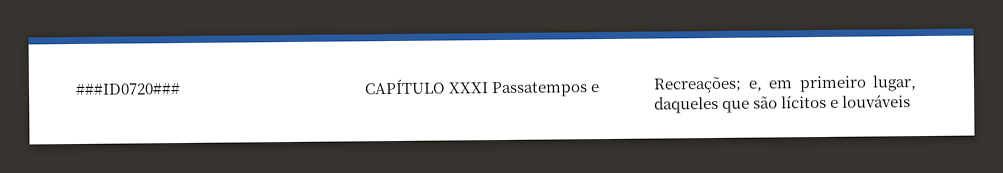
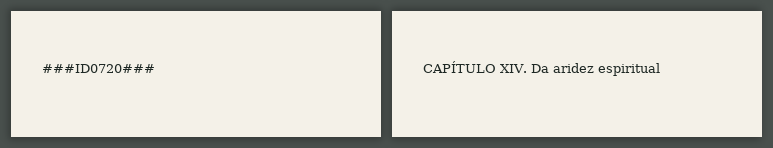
- CAPÍTULO XXXI Passatempos e Recreações; e, em primeiro lugar, daqueles que são lícitos e louváveis
+ CAPÍTULO XIV. Da aridez espiritual

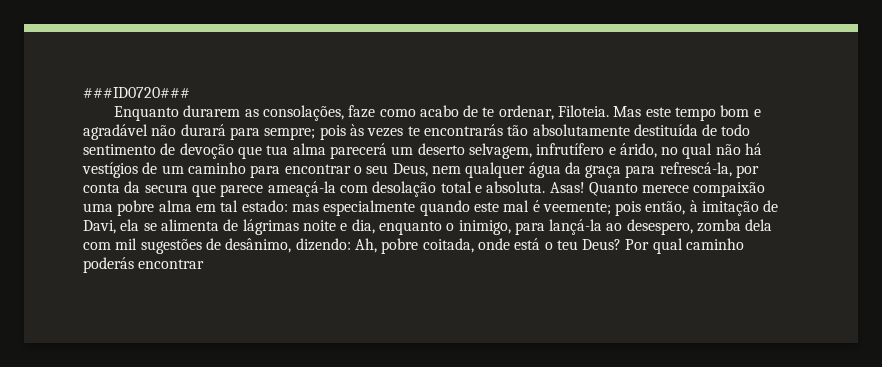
- CAPÍTULO XIV. Da aridez espiritual
+ Enquanto durarem as consolações, faze como acabo de te ordenar, Filoteia. Mas este tempo bom e agradável não durará para sempre; pois às vezes te encontrarás tão absolutamente destituída de todo sentimento de devoção que tua alma parecerá um deserto selvagem, infrutífero e árido, no qual não há vestígios de um caminho para encontrar o seu Deus, nem qualquer água da graça para refrescá-la, por conta da secura que parece ameaçá-la com desolação total e absoluta. Asas! Quanto merece compaixão uma pobre alma em tal estado: mas especialmente quando este mal é veemente; pois então, à imitação de Davi, ela se alimenta de lágrimas noite e dia, enquanto o inimigo, para lançá-la ao desespero, zomba dela com mil sugestões de desânimo, dizendo: Ah, pobre coitada, onde está o teu Deus? Por qual caminho poderás encontrar

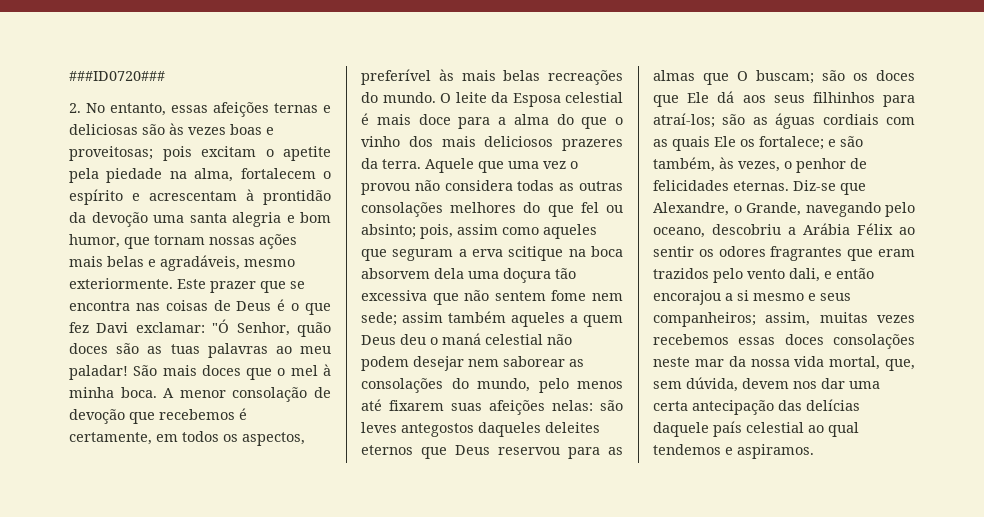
- Enquanto durarem as consolações, faze como acabo de te ordenar, Filoteia. Mas este tempo bom e agradável não durará para sempre; pois às vezes te encontrarás tão absolutamente destituída de todo sentimento de devoção que tua alma parecerá um deserto selvagem, infrutífero e árido, no qual não há vestígios de um caminho para encontrar o seu Deus, nem qualquer água da graça para refrescá-la, por conta da secura que parece ameaçá-la com desolação total e absoluta. Asas! Quanto merece compaixão uma pobre alma em tal estado: mas especialmente quando este mal é veemente; pois então, à imitação de Davi, ela se alimenta de lágrimas noite e dia, enquanto o inimigo, para lançá-la ao desespero, zomba dela com mil sugestões de desânimo, dizendo: Ah, pobre coitada, onde está o teu Deus? Por qual caminho poderás encontrar
+ 2. No entanto, essas afeições ternas e deliciosas são às vezes boas e proveitosas; pois excitam o apetite pela piedade na alma, fortalecem o espírito e acrescentam à prontidão da devoção uma santa alegria e bom humor, que tornam nossas ações mais belas e agradáveis, mesmo exteriormente. Este prazer que se encontra nas coisas de Deus é o que fez Davi exclamar: "Ó Senhor, quão doces são as tuas palavras ao meu paladar! São mais doces que o mel à minha boca. A menor consolação de devoção que recebemos é certamente, em todos os aspectos, preferível às mais belas recreações do mundo. O leite da Esposa celestial é mais doce para a alma do que o vinho dos mais deliciosos prazeres da terra. Aquele que uma vez o provou não considera todas as outras consolações melhores do que fel ou absinto; pois, assim como aqueles que seguram a erva scitique na boca absorvem dela uma doçura tão excessiva que não sentem fome nem sede; assim também aqueles a quem Deus deu o maná celestial não podem desejar nem saborear as consolações do mundo, pelo menos até fixarem suas afeições nelas: são leves antegostos daqueles deleites eternos que Deus reservou para as almas que O buscam; são os doces que Ele dá aos seus filhinhos para atraí-los; são as águas cordiais com as quais Ele os fortalece; e são também, às vezes, o penhor de felicidades eternas. Diz-se que Alexandre, o Grande, navegando pelo oceano, descobriu a Arábia Félix ao sentir os odores fragrantes que eram trazidos pelo vento dali, e então encorajou a si mesmo e seus companheiros; assim, muitas vezes recebemos essas doces consolações neste mar da nossa vida mortal, que, sem dúvida, devem nos dar uma certa antecipação das delícias daquele país celestial ao qual tendemos e aspiramos.

